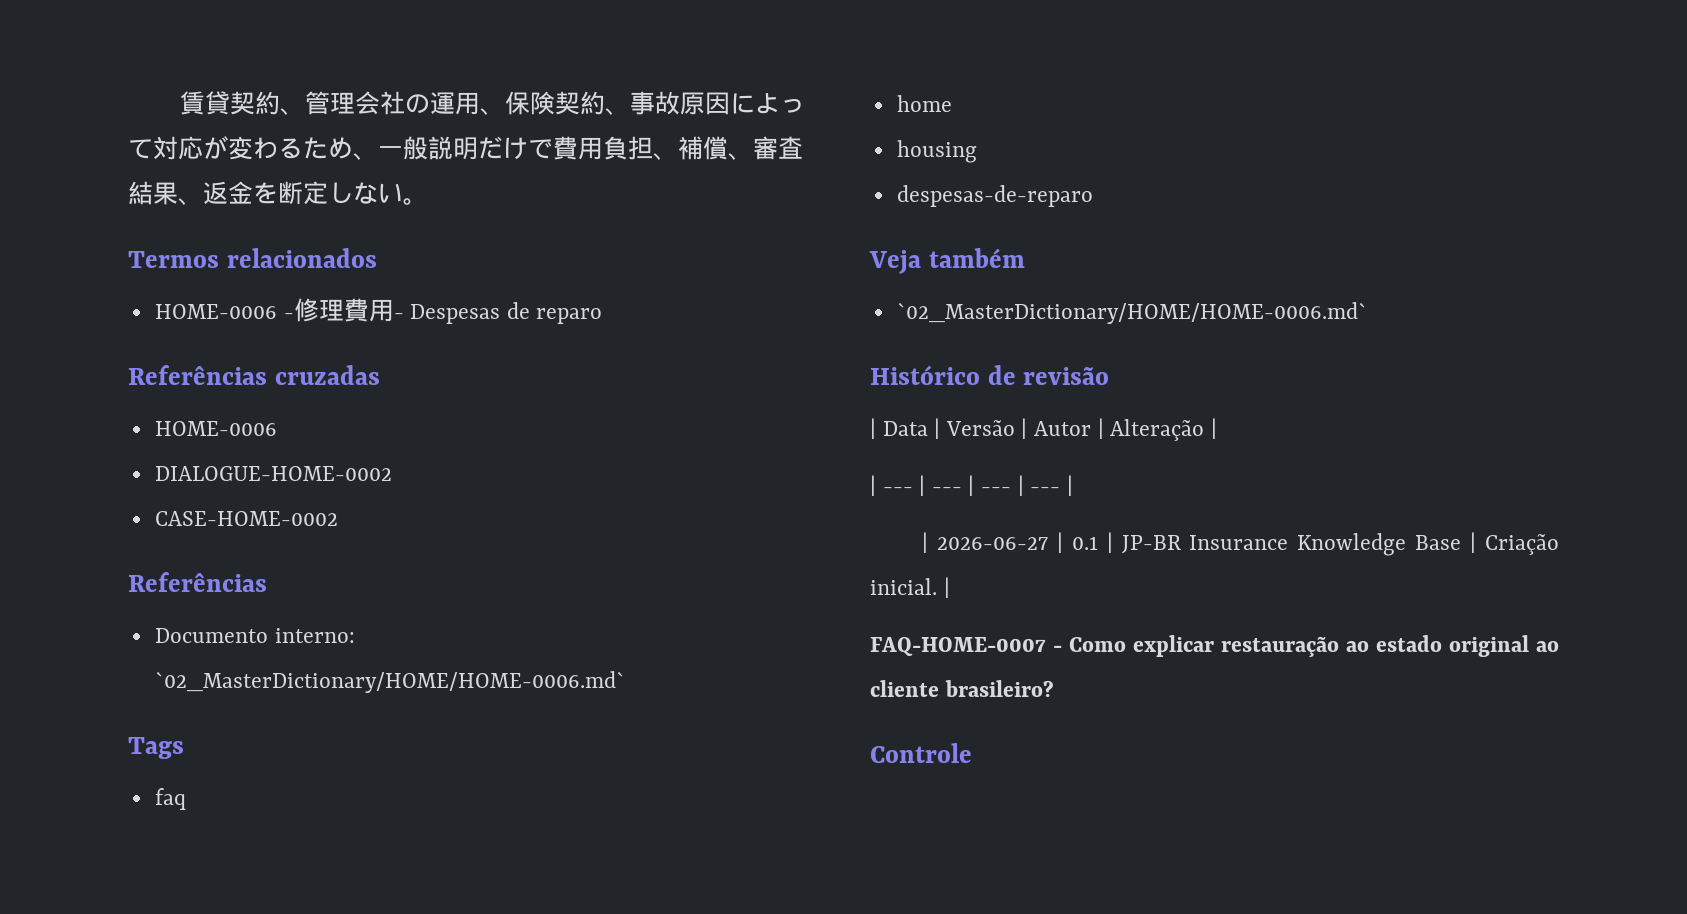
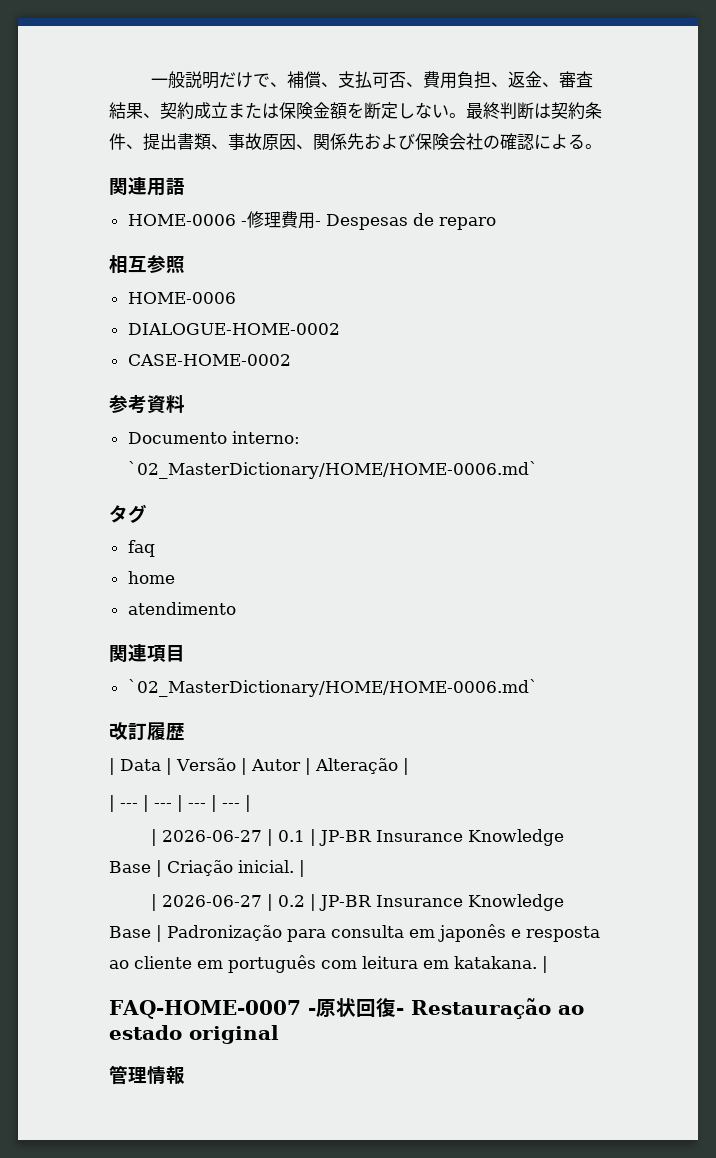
- 賃貸契約、管理会社の運用、保険契約、事故原因によって対応が変わるため、一般説明だけで費用負担、補償、審査結果、返金を断定しない。
- Termos relacionados
+ 一般説明だけで、補償、支払可否、費用負担、返金、審査結果、契約成立または保険金額を断定しない。最終判断は契約条件、提出書類、事故原因、関係先および保険会社の確認による。
+ 関連用語
- Referências cruzadas
+ 相互参照
  CASE-HOME-0002
- Referências
+ 参考資料
- Tags
+ タグ
- housing
- despesas-de-reparo
- Veja também
+ atendimento
+ 関連項目
  `02_MasterDictionary/HOME/HOME-0006.md`
- Histórico de revisão
+ 改訂履歴
- FAQ-HOME-0007 - Como explicar restauração ao estado original ao cliente brasileiro?
- Controle
+ | 2026-06-27 | 0.2 | JP-BR Insurance Knowledge Base | Padronização para consulta em japonês e resposta ao cliente em português com leitura em katakana. |
+ FAQ-HOME-0007 -原状回復- Restauração ao estado original
+ 管理情報

